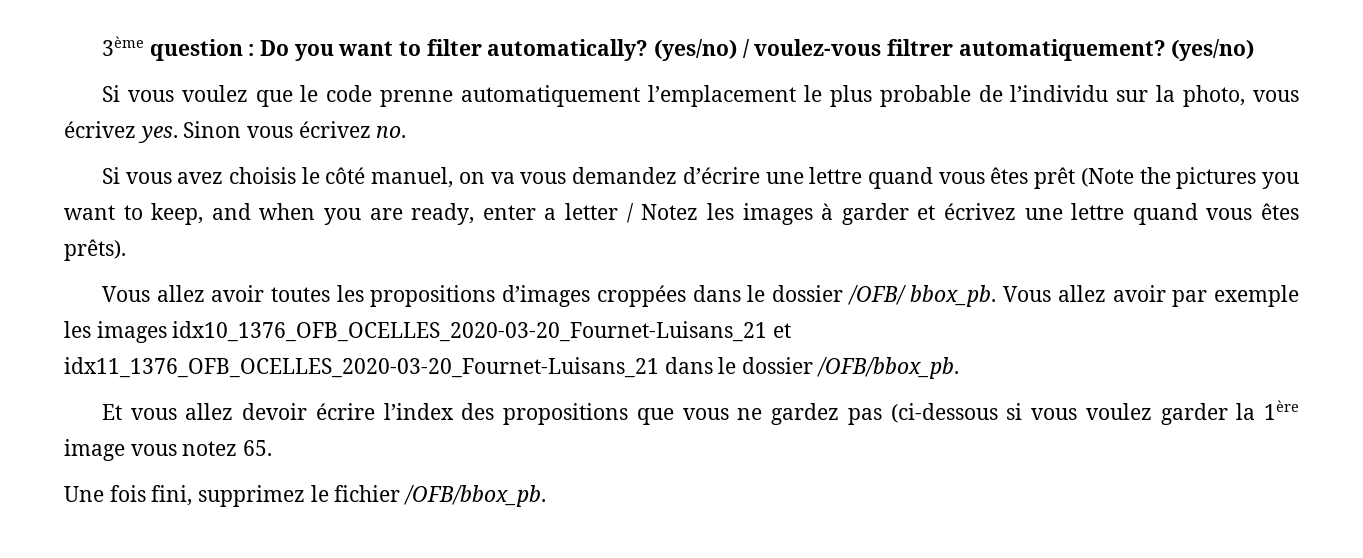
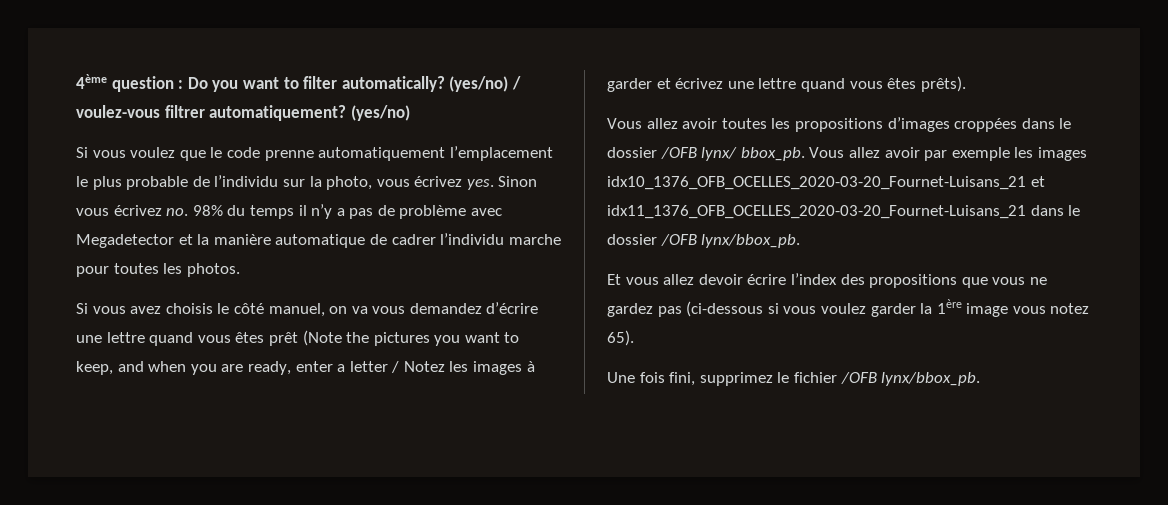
- 3ème question : Do you want to filter automatically?
+ 4ème question : Do you want to filter automatically?
- Sinon vous écrivez no.
+ Sinon vous écrivez no. 98% du temps il n’y a pas de problème avec Megadetector et la manière automatique de cadrer l’individu marche pour toutes les photos.
- Vous allez avoir toutes les propositions d’images croppées dans le dossier /OFB/ bbox_pb.
+ Vous allez avoir toutes les propositions d’images croppées dans le dossier /OFB lynx/ bbox_pb.
- Vous allez avoir par exemple les images idx10_1376_OFB_OCELLES_2020-03-20_Fournet-Luisans_21 et idx11_1376_OFB_OCELLES_2020-03-20_Fournet-Luisans_21 dans le dossier /OFB/bbox_pb.
+ Vous allez avoir par exemple les images idx10_1376_OFB_OCELLES_2020-03-20_Fournet-Luisans_21 et idx11_1376_OFB_OCELLES_2020-03-20_Fournet-Luisans_21 dans le dossier /OFB lynx/bbox_pb.
- Et vous allez devoir écrire l’index des propositions que vous ne gardez pas (ci-dessous si vous voulez garder la 1ère image vous notez 65.
+ Et vous allez devoir écrire l’index des propositions que vous ne gardez pas (ci-dessous si vous voulez garder la 1ère image vous notez 65).
- Une fois fini, supprimez le fichier /OFB/bbox_pb.
+ Une fois fini, supprimez le fichier /OFB lynx/bbox_pb.

